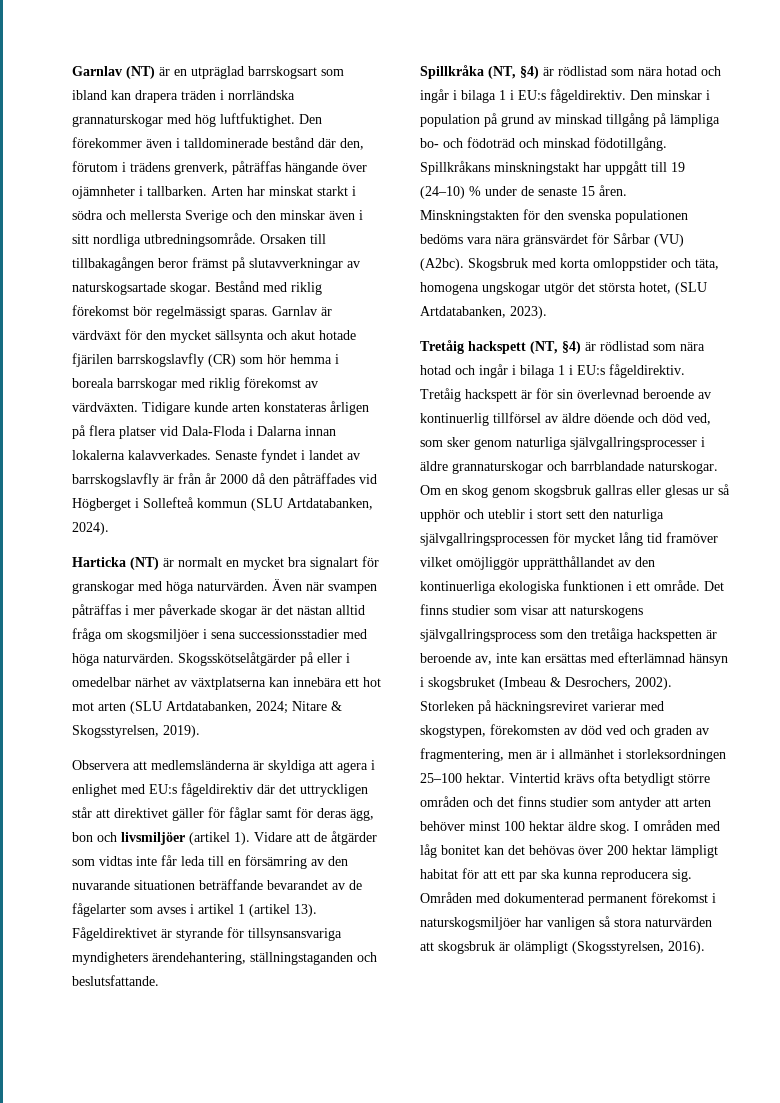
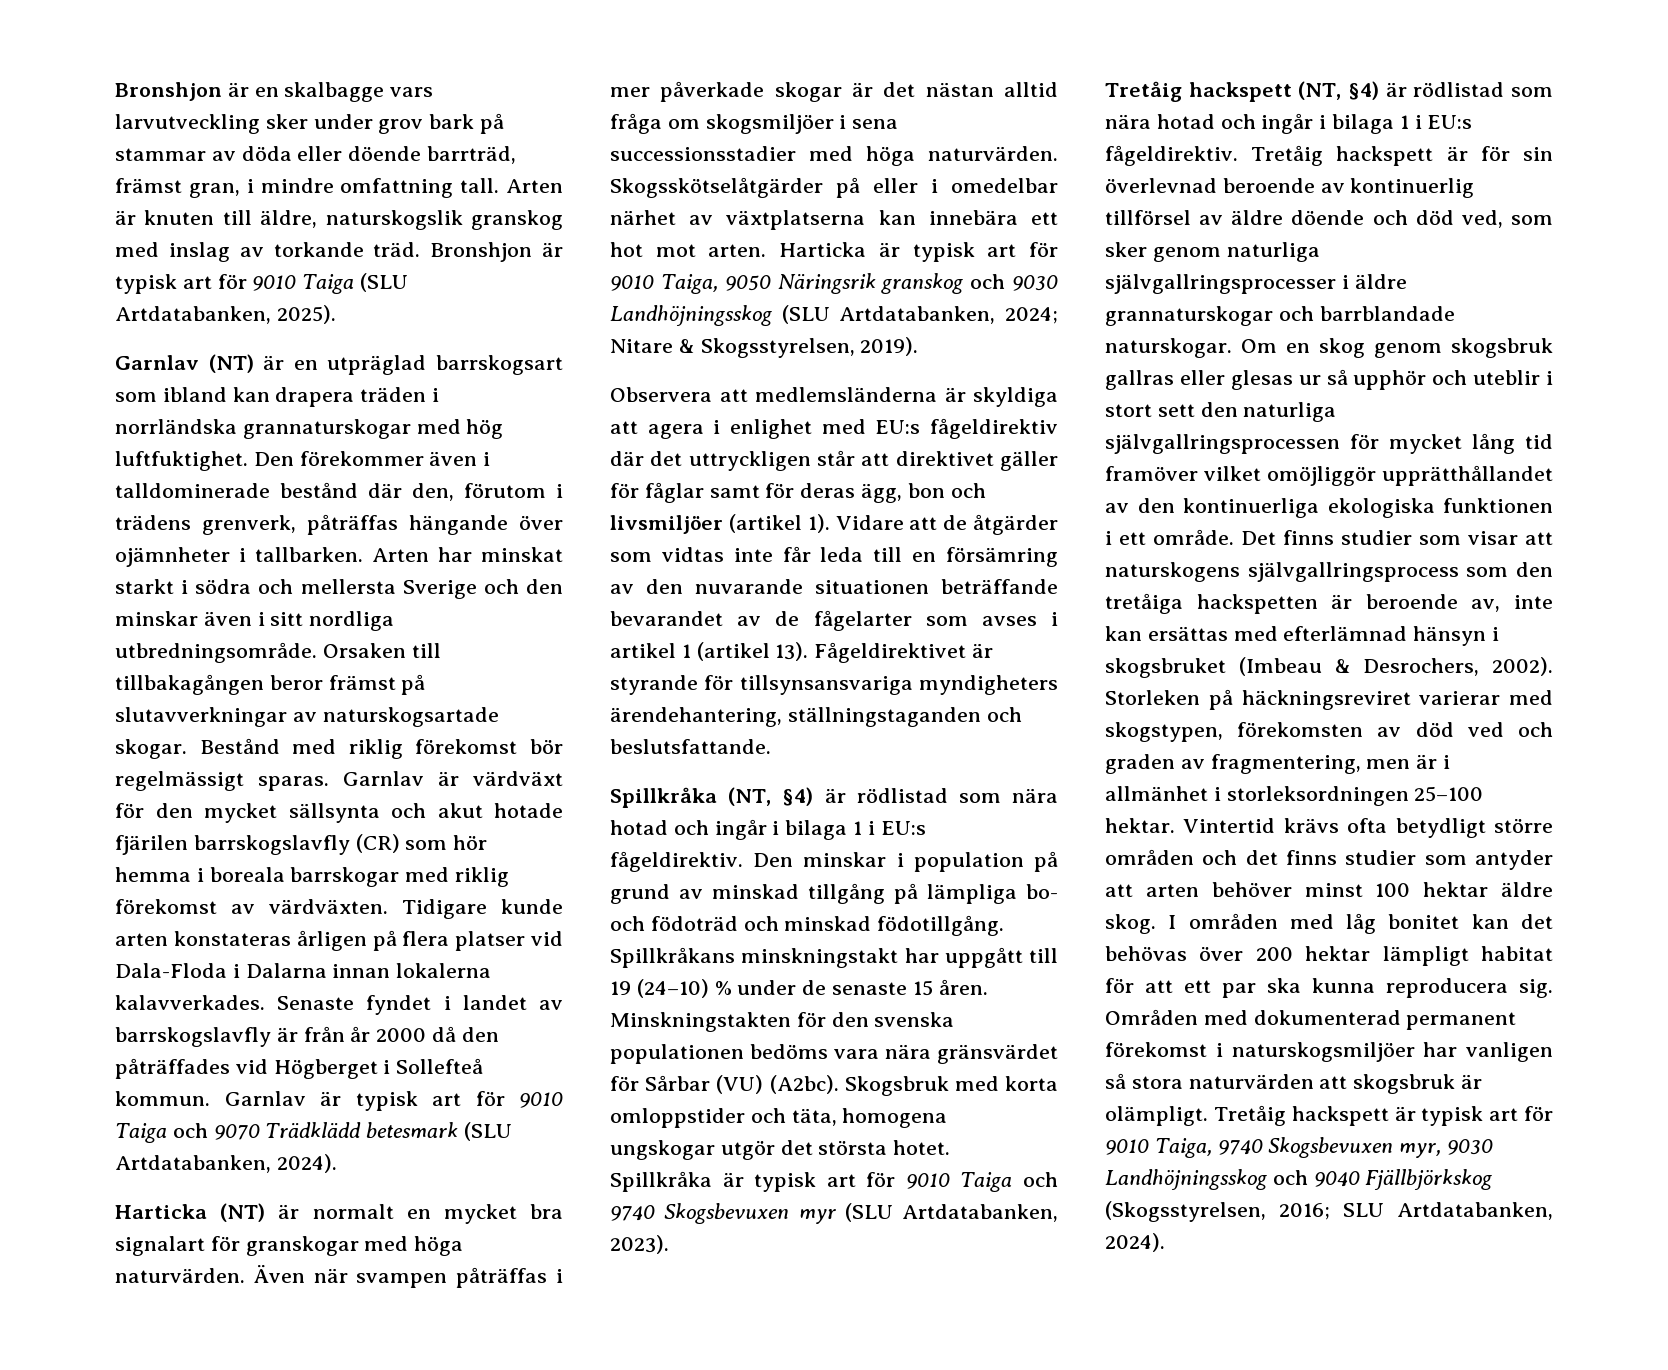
+ Bronshjon är en skalbagge vars larvutveckling sker under grov bark på stammar av döda eller döende barrträd, främst gran, i mindre omfattning tall. Arten är knuten till äldre, naturskogslik granskog med inslag av torkande träd. Bronshjon är typisk art för 9010 Taiga (SLU Artdatabanken, 2025).
- Senaste fyndet i landet av barrskogslavfly är från år 2000 då den påträffades vid Högberget i Sollefteå kommun (SLU Artdatabanken, 2024).
+ Senaste fyndet i landet av barrskogslavfly är från år 2000 då den påträffades vid Högberget i Sollefteå kommun. Garnlav är typisk art för 9010 Taiga och 9070 Trädklädd betesmark (SLU Artdatabanken, 2024).
- Skogsskötselåtgärder på eller i omedelbar närhet av växtplatserna kan innebära ett hot mot arten (SLU Artdatabanken, 2024; Nitare & Skogsstyrelsen, 2019).
+ Skogsskötselåtgärder på eller i omedelbar närhet av växtplatserna kan innebära ett hot mot arten. Harticka är typisk art för 9010 Taiga, 9050 Näringsrik granskog och 9030 Landhöjningsskog (SLU Artdatabanken, 2024; Nitare & Skogsstyrelsen, 2019).
- Skogsbruk med korta omloppstider och täta, homogena ungskogar utgör det största hotet, (SLU Artdatabanken, 2023).
+ Skogsbruk med korta omloppstider och täta, homogena ungskogar utgör det största hotet. Spillkråka är typisk art för 9010 Taiga och 9740 Skogsbevuxen myr (SLU Artdatabanken, 2023).
- Områden med dokumenterad permanent förekomst i naturskogsmiljöer har vanligen så stora naturvärden att skogsbruk är olämpligt (Skogsstyrelsen, 2016).
+ Områden med dokumenterad permanent förekomst i naturskogsmiljöer har vanligen så stora naturvärden att skogsbruk är olämpligt. Tretåig hackspett är typisk art för 9010 Taiga, 9740 Skogsbevuxen myr, 9030 Landhöjningsskog och 9040 Fjällbjörkskog (Skogsstyrelsen, 2016; SLU Artdatabanken, 2024).

